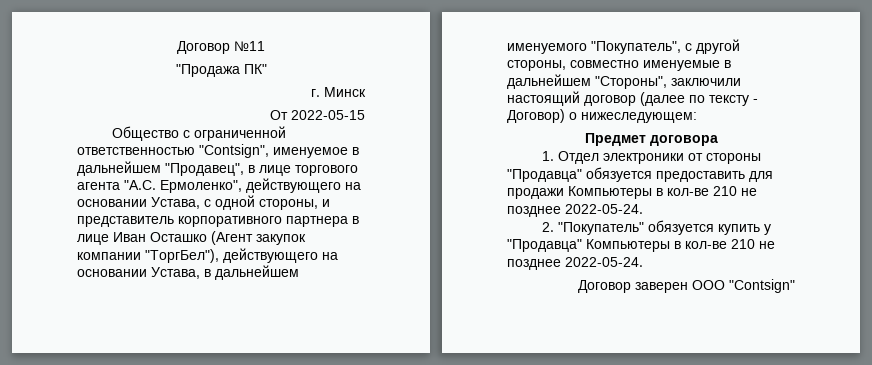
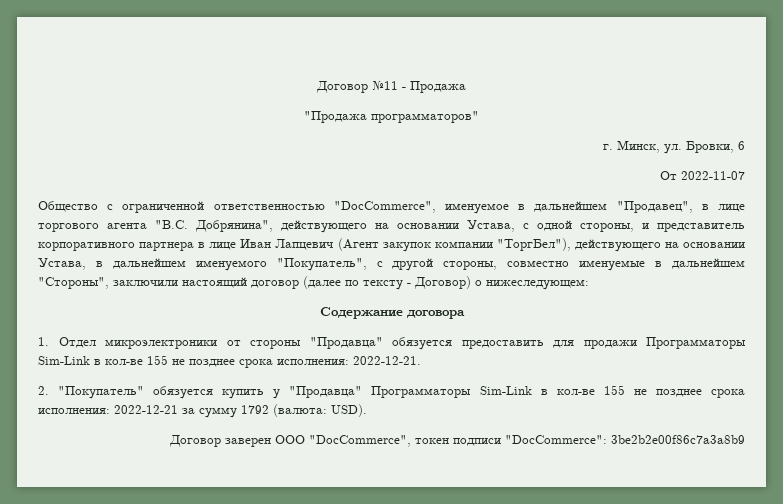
- Договор №11
+ Договор №11 - Продажа
- "Продажа ПК"
+ "Продажа программаторов"
- г. Минск
+ г. Минск, ул. Бровки, 6
- От 2022-05-15
+ От 2022-11-07
- Общество с ограниченной ответственностью "Contsign", именуемое в дальнейшем "Продавец", в лице торгового агента "А.С. Ермоленко", действующего на основании Устава, с одной стороны, и представитель корпоративного партнера в лице Иван Осташко (Агент закупок компании "ТоргБел"), действующего на основании Устава, в дальнейшем именуемого "Покупатель", с другой стороны, совместно именуемые в дальнейшем "Стороны", заключили настоящий договор (далее по тексту - Договор) о нижеследующем:
+ Общество с ограниченной ответственностью "DocCommerce", именуемое в дальнейшем "Продавец", в лице торгового агента "В.С. Добрянина", действующего на основании Устава, с одной стороны, и представитель корпоративного партнера в лице Иван Лапцевич (Агент закупок компании "ТоргБел"), действующего на основании Устава, в дальнейшем именуемого "Покупатель", с другой стороны, совместно именуемые в дальнейшем "Стороны", заключили настоящий договор (далее по тексту - Договор) о нижеследующем:
- Предмет договора
+ Содержание договора
- 1. Отдел электроники от стороны "Продавца" обязуется предоставить для продажи Компьютеры в кол-ве 210 не позднее 2022-05-24.
+ 1. Отдел микроэлектроники от стороны "Продавца" обязуется предоставить для продажи Программаторы Sim-Link в кол-ве 155 не позднее срока исполнения: 2022-12-21.
- 2. "Покупатель" обязуется купить у "Продавца" Компьютеры в кол-ве 210 не позднее 2022-05-24.
- Договор заверен ООО "Contsign"
+ 2. "Покупатель" обязуется купить у "Продавца" Программаторы Sim-Link в кол-ве 155 не позднее срока исполнения: 2022-12-21 за сумму 1792 (валюта: USD).
+ Договор заверен ООО "DocCommerce", токен подписи "DocCommerce": 3be2b2e00f86c7a3a8b9

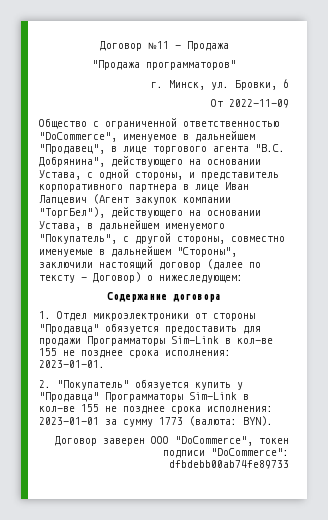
- От 2022-11-07
+ От 2022-11-09
- Общество с ограниченной ответственностью "DocCommerce", именуемое в дальнейшем "Продавец", в лице торгового агента "В.С. Добрянина", действующего на основании Устава, с одной стороны, и представитель корпоративного партнера в лице Иван Лапцевич (Агент закупок компании "ТоргБел"), действующего на основании Устава, в дальнейшем именуемого "Покупатель", с другой стороны, совместно именуемые в дальнейшем "Стороны", заключили настоящий договор (далее по тексту - Договор) о нижеследующем:
+ Общество с ограниченной ответственностью "DoCommerce", именуемое в дальнейшем "Продавец", в лице торгового агента "В.С. Добрянина", действующего на основании Устава, с одной стороны, и представитель корпоративного партнера в лице Иван Лапцевич (Агент закупок компании "ТоргБел"), действующего на основании Устава, в дальнейшем именуемого "Покупатель", с другой стороны, совместно именуемые в дальнейшем "Стороны", заключили настоящий договор (далее по тексту - Договор) о нижеследующем:
- 1. Отдел микроэлектроники от стороны "Продавца" обязуется предоставить для продажи Программаторы Sim-Link в кол-ве 155 не позднее срока исполнения: 2022-12-21.
+ 1. Отдел микроэлектроники от стороны "Продавца" обязуется предоставить для продажи Программаторы Sim-Link в кол-ве 155 не позднее срока исполнения: 2023-01-01.
- 2. "Покупатель" обязуется купить у "Продавца" Программаторы Sim-Link в кол-ве 155 не позднее срока исполнения: 2022-12-21 за сумму 1792 (валюта: USD).
+ 2. "Покупатель" обязуется купить у "Продавца" Программаторы Sim-Link в кол-ве 155 не позднее срока исполнения: 2023-01-01 за сумму 1773 (валюта: BYN).
- Договор заверен ООО "DocCommerce", токен подписи "DocCommerce": 3be2b2e00f86c7a3a8b9
+ Договор заверен ООО "DoCommerce", токен подписи "DoCommerce": dfbdebb00ab74fe89733

